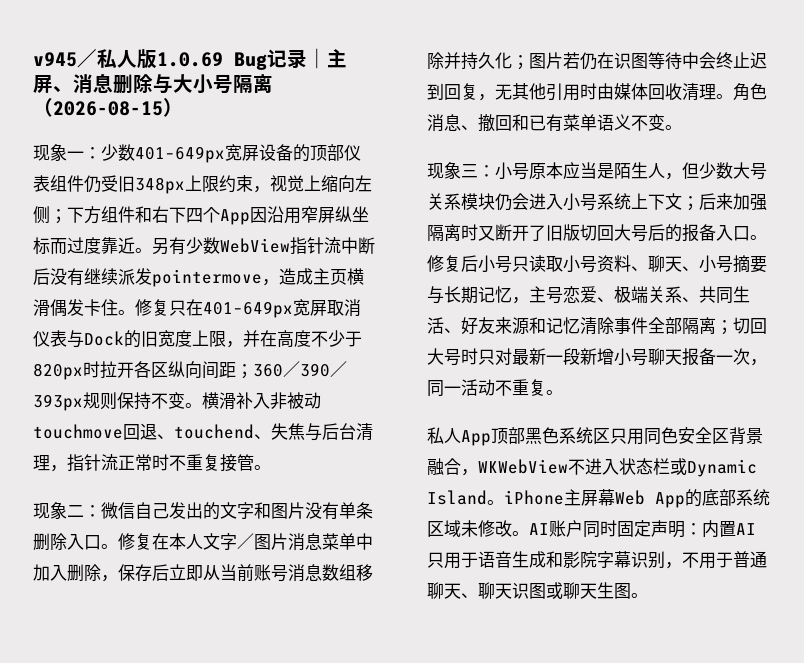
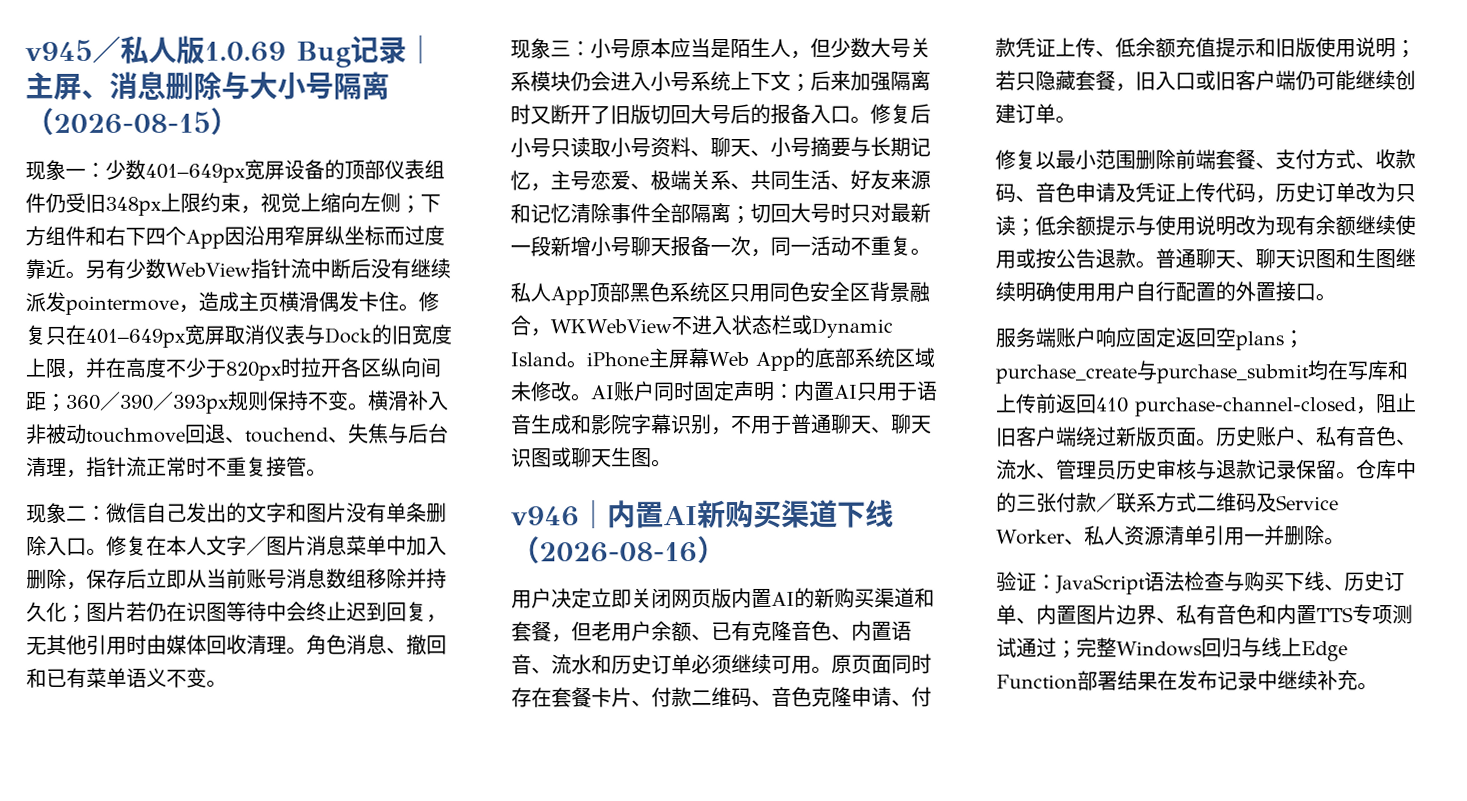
+ v946｜内置AI新购买渠道下线（2026-08-16）
+ 用户决定立即关闭网页版内置AI的新购买渠道和套餐，但老用户余额、已有克隆音色、内置语音、流水和历史订单必须继续可用。原页面同时存在套餐卡片、付款二维码、音色克隆申请、付款凭证上传、低余额充值提示和旧版使用说明；若只隐藏套餐，旧入口或旧客户端仍可能继续创建订单。
+ 修复以最小范围删除前端套餐、支付方式、收款码、音色申请及凭证上传代码，历史订单改为只读；低余额提示与使用说明改为现有余额继续使用或按公告退款。普通聊天、聊天识图和生图继续明确使用用户自行配置的外置接口。
+ 服务端账户响应固定返回空plans；purchase_create与purchase_submit均在写库和上传前返回410 purchase-channel-closed，阻止旧客户端绕过新版页面。历史账户、私有音色、流水、管理员历史审核与退款记录保留。仓库中的三张付款／联系方式二维码及Service Worker、私人资源清单引用一并删除。
+ 验证：JavaScript语法检查与购买下线、历史订单、内置图片边界、私有音色和内置TTS专项测试通过；完整Windows回归与线上Edge Function部署结果在发布记录中继续补充。

